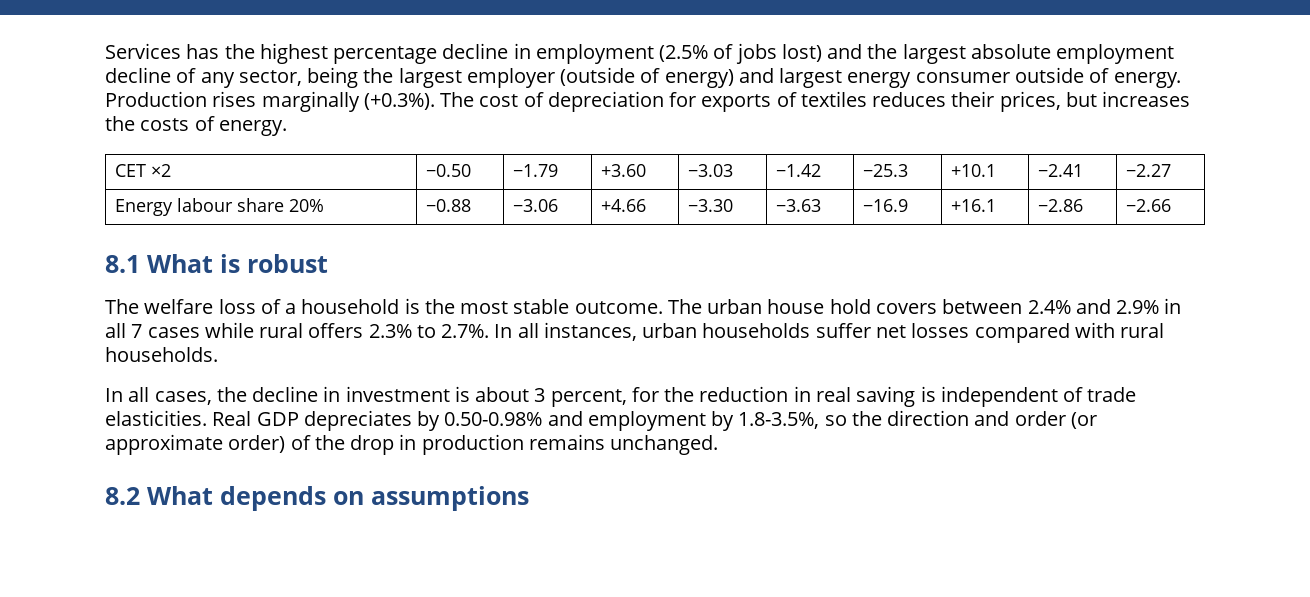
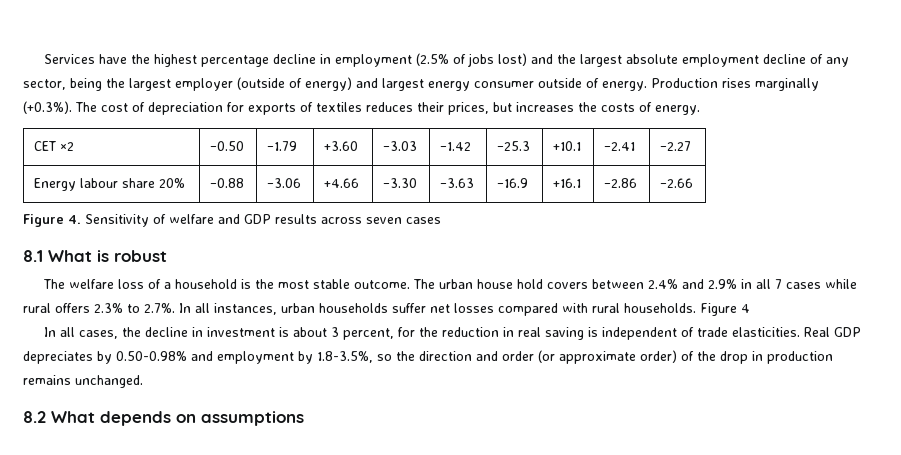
- Services has the highest percentage decline in employment (2.5% of jobs lost) and the largest absolute employment decline of any sector, being the largest employer (outside of energy) and largest energy consumer outside of energy.
+ Services have the highest percentage decline in employment (2.5% of jobs lost) and the largest absolute employment decline of any sector, being the largest employer (outside of energy) and largest energy consumer outside of energy.
+ Figure 4. Sensitivity of welfare and GDP results across seven cases
+ Figure 4

